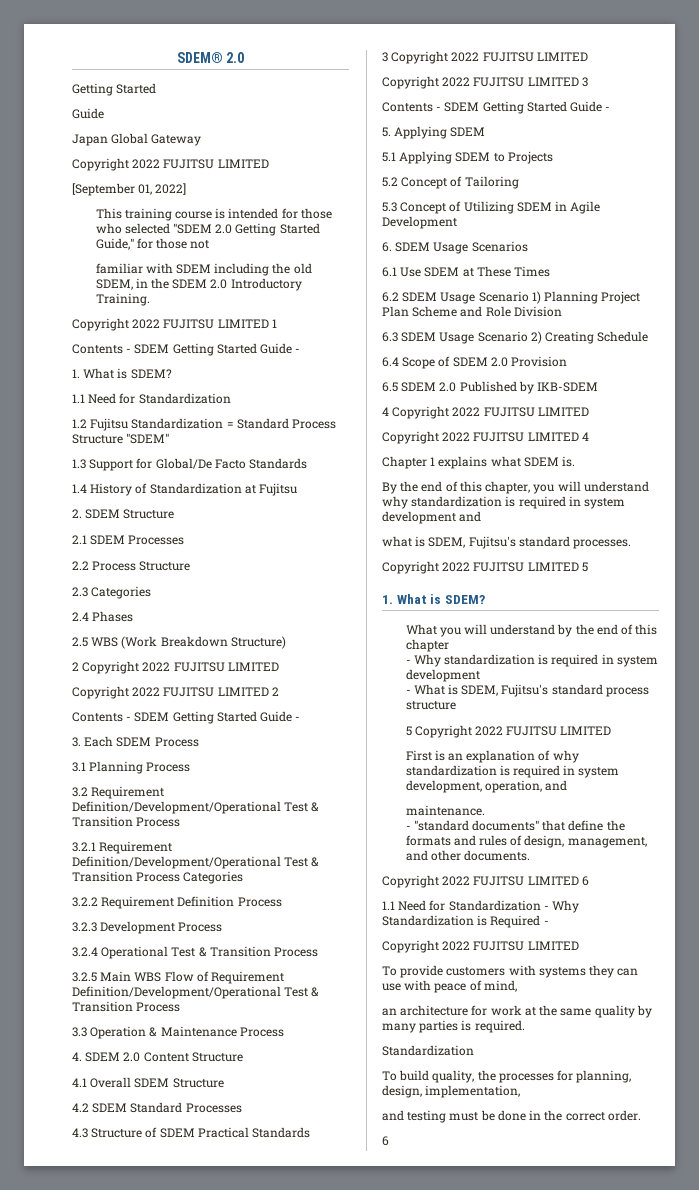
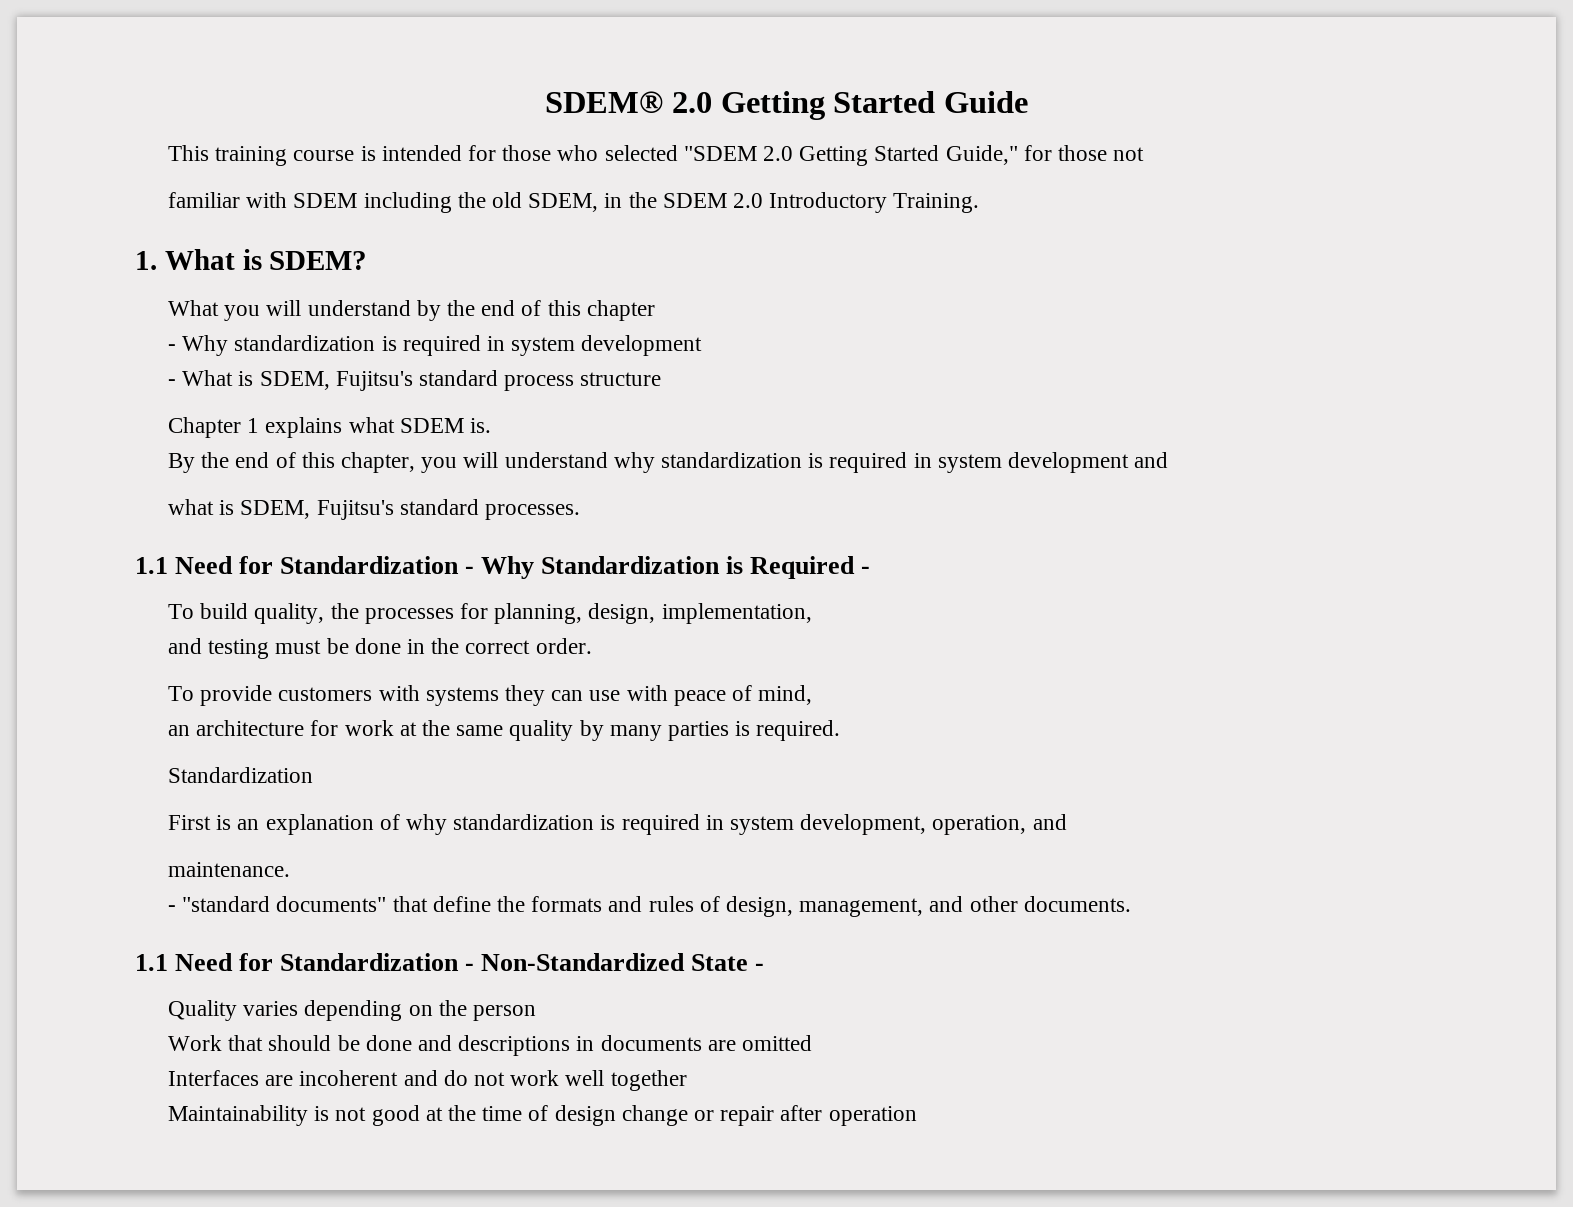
- SDEM® 2.0
- Getting Started
- Guide
- Japan Global Gateway
- Copyright 2022 FUJITSU LIMITED
- [September 01, 2022]
+ SDEM® 2.0 Getting Started Guide
- Copyright 2022 FUJITSU LIMITED 1
- Contents - SDEM Getting Started Guide -
- 1. What is SDEM?
- 1.1 Need for Standardization
- 1.2 Fujitsu Standardization = Standard Process Structure "SDEM"
- 1.3 Support for Global/De Facto Standards
- 1.4 History of Standardization at Fujitsu
- 2. SDEM Structure
- 2.1 SDEM Processes
- 2.2 Process Structure
- 2.3 Categories
- 2.4 Phases
- 2.5 WBS (Work Breakdown Structure)
- 2 Copyright 2022 FUJITSU LIMITED
- Copyright 2022 FUJITSU LIMITED 2
- Contents - SDEM Getting Started Guide -
- 3. Each SDEM Process
- 3.1 Planning Process
- 3.2 Requirement Definition/Development/Operational Test & Transition Process
- 3.2.1 Requirement Definition/Development/Operational Test & Transition Process Categories
- 3.2.2 Requirement Definition Process
- 3.2.3 Development Process
- 3.2.4 Operational Test & Transition Process
- 3.2.5 Main WBS Flow of Requirement Definition/Development/Operational Test & Transition Process
- 3.3 Operation & Maintenance Process
- 4. SDEM 2.0 Content Structure
- 4.1 Overall SDEM Structure
- 4.2 SDEM Standard Processes
- 4.3 Structure of SDEM Practical Standards
- 3 Copyright 2022 FUJITSU LIMITED
- Copyright 2022 FUJITSU LIMITED 3
- Contents - SDEM Getting Started Guide -
- 5. Applying SDEM
- 5.1 Applying SDEM to Projects
- 5.2 Concept of Tailoring
- 5.3 Concept of Utilizing SDEM in Agile Development
- 6. SDEM Usage Scenarios
- 6.1 Use SDEM at These Times
- 6.2 SDEM Usage Scenario 1) Planning Project Plan Scheme and Role Division
- 6.3 SDEM Usage Scenario 2) Creating Schedule
- 6.4 Scope of SDEM 2.0 Provision
- 6.5 SDEM 2.0 Published by IKB-SDEM
- 4 Copyright 2022 FUJITSU LIMITED
- Copyright 2022 FUJITSU LIMITED 4
- Chapter 1 explains what SDEM is.
- By the end of this chapter, you will understand why standardization is required in system development and
- what is SDEM, Fujitsu's standard processes.
- Copyright 2022 FUJITSU LIMITED 5
- 5 Copyright 2022 FUJITSU LIMITED
+ Chapter 1 explains what SDEM is.
+ By the end of this chapter, you will understand why standardization is required in system development and
+ what is SDEM, Fujitsu's standard processes.
+ 1.1 Need for Standardization - Why Standardization is Required -
+ To build quality, the processes for planning, design, implementation,
+ and testing must be done in the correct order.
+ To provide customers with systems they can use with peace of mind,
+ an architecture for work at the same quality by many parties is required.
+ Standardization
- Copyright 2022 FUJITSU LIMITED 6
- 1.1 Need for Standardization - Why Standardization is Required -
- Copyright 2022 FUJITSU LIMITED
- To provide customers with systems they can use with peace of mind,
- an architecture for work at the same quality by many parties is required.
- Standardization
- To build quality, the processes for planning, design, implementation,
- and testing must be done in the correct order.
- 6
+ 1.1 Need for Standardization - Non-Standardized State -
+ Quality varies depending on the person
+ Work that should be done and descriptions in documents are omitted
+ Interfaces are incoherent and do not work well together
+ Maintainability is not good at the time of design change or repair after operation

